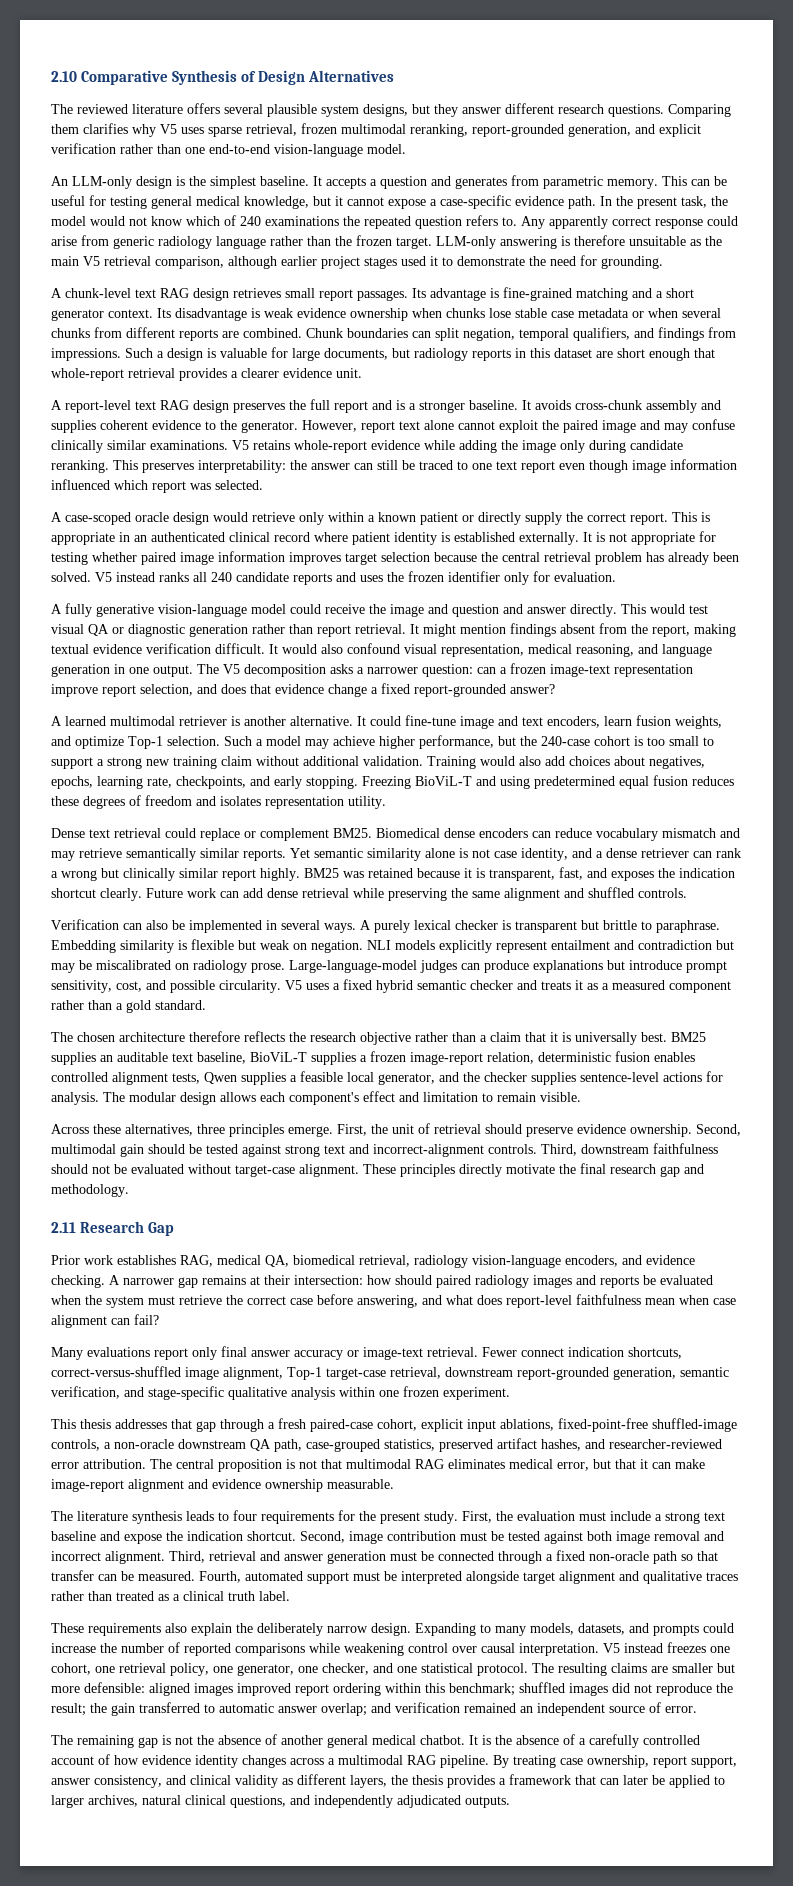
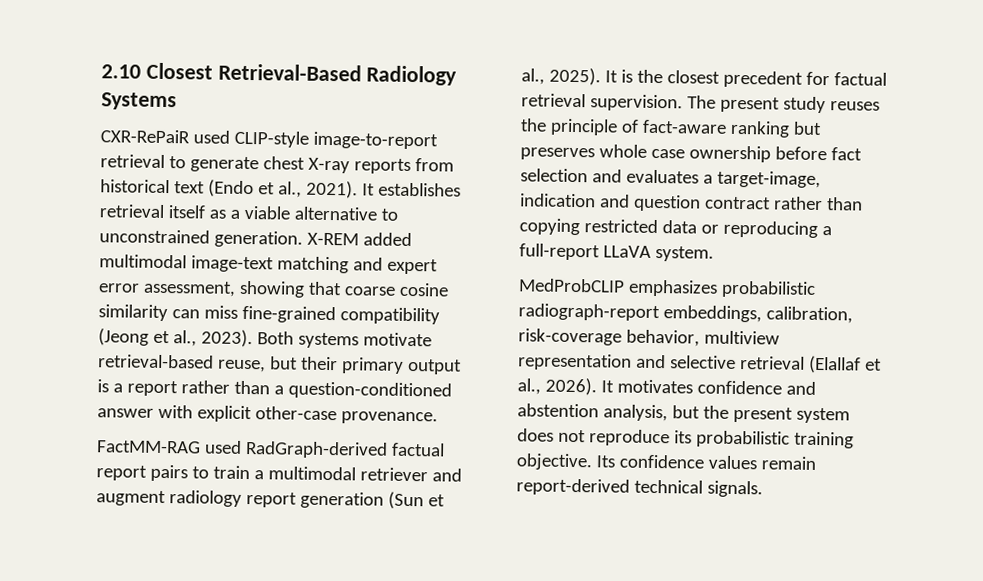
- 2.10 Comparative Synthesis of Design Alternatives
- The reviewed literature offers several plausible system designs, but they answer different research questions. Comparing them clarifies why V5 uses sparse retrieval, frozen multimodal reranking, report-grounded generation, and explicit verification rather than one end-to-end vision-language model.
- An LLM-only design is the simplest baseline. It accepts a question and generates from parametric memory. This can be useful for testing general medical knowledge, but it cannot expose a case-specific evidence path. In the present task, the model would not know which of 240 examinations the repeated question refers to. Any apparently correct response could arise from generic radiology language rather than the frozen target. LLM-only answering is therefore unsuitable as the main V5 retrieval comparison, although earlier project stages used it to demonstrate the need for grounding.
- A chunk-level text RAG design retrieves small report passages. Its advantage is fine-grained matching and a short generator context. Its disadvantage is weak evidence ownership when chunks lose stable case metadata or when several chunks from different reports are combined. Chunk boundaries can split negation, temporal qualifiers, and findings from impressions. Such a design is valuable for large documents, but radiology reports in this dataset are short enough that whole-report retrieval provides a clearer evidence unit.
- A report-level text RAG design preserves the full report and is a stronger baseline. It avoids cross-chunk assembly and supplies coherent evidence to the generator. However, report text alone cannot exploit the paired image and may confuse clinically similar examinations. V5 retains whole-report evidence while adding the image only during candidate reranking. This preserves interpretability: the answer can still be traced to one text report even though image information influenced which report was selected.
- A case-scoped oracle design would retrieve only within a known patient or directly supply the correct report. This is appropriate in an authenticated clinical record where patient identity is established externally. It is not appropriate for testing whether paired image information improves target selection because the central retrieval problem has already been solved. V5 instead ranks all 240 candidate reports and uses the frozen identifier only for evaluation.
- A fully generative vision-language model could receive the image and question and answer directly. This would test visual QA or diagnostic generation rather than report retrieval. It might mention findings absent from the report, making textual evidence verification difficult. It would also confound visual representation, medical reasoning, and language generation in one output. The V5 decomposition asks a narrower question: can a frozen image-text representation improve report selection, and does that evidence change a fixed report-grounded answer?
- A learned multimodal retriever is another alternative. It could fine-tune image and text encoders, learn fusion weights, and optimize Top-1 selection. Such a model may achieve higher performance, but the 240-case cohort is too small to support a strong new training claim without additional validation. Training would also add choices about negatives, epochs, learning rate, checkpoints, and early stopping. Freezing BioViL-T and using predetermined equal fusion reduces these degrees of freedom and isolates representation utility.
- Dense text retrieval could replace or complement BM25. Biomedical dense encoders can reduce vocabulary mismatch and may retrieve semantically similar reports. Yet semantic similarity alone is not case identity, and a dense retriever can rank a wrong but clinically similar report highly. BM25 was retained because it is transparent, fast, and exposes the indication shortcut clearly. Future work can add dense retrieval while preserving the same alignment and shuffled controls.
- Verification can also be implemented in several ways. A purely lexical checker is transparent but brittle to paraphrase. Embedding similarity is flexible but weak on negation. NLI models explicitly represent entailment and contradiction but may be miscalibrated on radiology prose. Large-language-model judges can produce explanations but introduce prompt sensitivity, cost, and possible circularity. V5 uses a fixed hybrid semantic checker and treats it as a measured component rather than a gold standard.
- The chosen architecture therefore reflects the research objective rather than a claim that it is universally best. BM25 supplies an auditable text baseline, BioViL-T supplies a frozen image-report relation, deterministic fusion enables controlled alignment tests, Qwen supplies a feasible local generator, and the checker supplies sentence-level actions for analysis. The modular design allows each component's effect and limitation to remain visible.
- Across these alternatives, three principles emerge. First, the unit of retrieval should preserve evidence ownership. Second, multimodal gain should be tested against strong text and incorrect-alignment controls. Third, downstream faithfulness should not be evaluated without target-case alignment. These principles directly motivate the final research gap and methodology.
- 2.11 Research Gap
- Prior work establishes RAG, medical QA, biomedical retrieval, radiology vision-language encoders, and evidence checking. A narrower gap remains at their intersection: how should paired radiology images and reports be evaluated when the system must retrieve the correct case before answering, and what does report-level faithfulness mean when case alignment can fail?
- Many evaluations report only final answer accuracy or image-text retrieval. Fewer connect indication shortcuts, correct-versus-shuffled image alignment, Top-1 target-case retrieval, downstream report-grounded generation, semantic verification, and stage-specific qualitative analysis within one frozen experiment.
- This thesis addresses that gap through a fresh paired-case cohort, explicit input ablations, fixed-point-free shuffled-image controls, a non-oracle downstream QA path, case-grouped statistics, preserved artifact hashes, and researcher-reviewed error attribution. The central proposition is not that multimodal RAG eliminates medical error, but that it can make image-report alignment and evidence ownership measurable.
- The literature synthesis leads to four requirements for the present study. First, the evaluation must include a strong text baseline and expose the indication shortcut. Second, image contribution must be tested against both image removal and incorrect alignment. Third, retrieval and answer generation must be connected through a fixed non-oracle path so that transfer can be measured. Fourth, automated support must be interpreted alongside target alignment and qualitative traces rather than treated as a clinical truth label.
- These requirements also explain the deliberately narrow design. Expanding to many models, datasets, and prompts could increase the number of reported comparisons while weakening control over causal interpretation. V5 instead freezes one cohort, one retrieval policy, one generator, one checker, and one statistical protocol. The resulting claims are smaller but more defensible: aligned images improved report ordering within this benchmark; shuffled images did not reproduce the result; the gain transferred to automatic answer overlap; and verification remained an independent source of error.
- The remaining gap is not the absence of another general medical chatbot. It is the absence of a carefully controlled account of how evidence identity changes across a multimodal RAG pipeline. By treating case ownership, report support, answer consistency, and clinical validity as different layers, the thesis provides a framework that can later be applied to larger archives, natural clinical questions, and independently adjudicated outputs.
+ 2.10 Closest Retrieval-Based Radiology Systems
+ CXR-RePaiR used CLIP-style image-to-report retrieval to generate chest X-ray reports from historical text (Endo et al., 2021). It establishes retrieval itself as a viable alternative to unconstrained generation. X-REM added multimodal image-text matching and expert error assessment, showing that coarse cosine similarity can miss fine-grained compatibility (Jeong et al., 2023). Both systems motivate retrieval-based reuse, but their primary output is a report rather than a question-conditioned answer with explicit other-case provenance.
+ FactMM-RAG used RadGraph-derived factual report pairs to train a multimodal retriever and augment radiology report generation (Sun et al., 2025). It is the closest precedent for factual retrieval supervision. The present study reuses the principle of fact-aware ranking but preserves whole case ownership before fact selection and evaluates a target-image, indication and question contract rather than copying restricted data or reproducing a full-report LLaVA system.
+ MedProbCLIP emphasizes probabilistic radiograph-report embeddings, calibration, risk-coverage behavior, multiview representation and selective retrieval (Elallaf et al., 2026). It motivates confidence and abstention analysis, but the present system does not reproduce its probabilistic training objective. Its confidence values remain report-derived technical signals.

